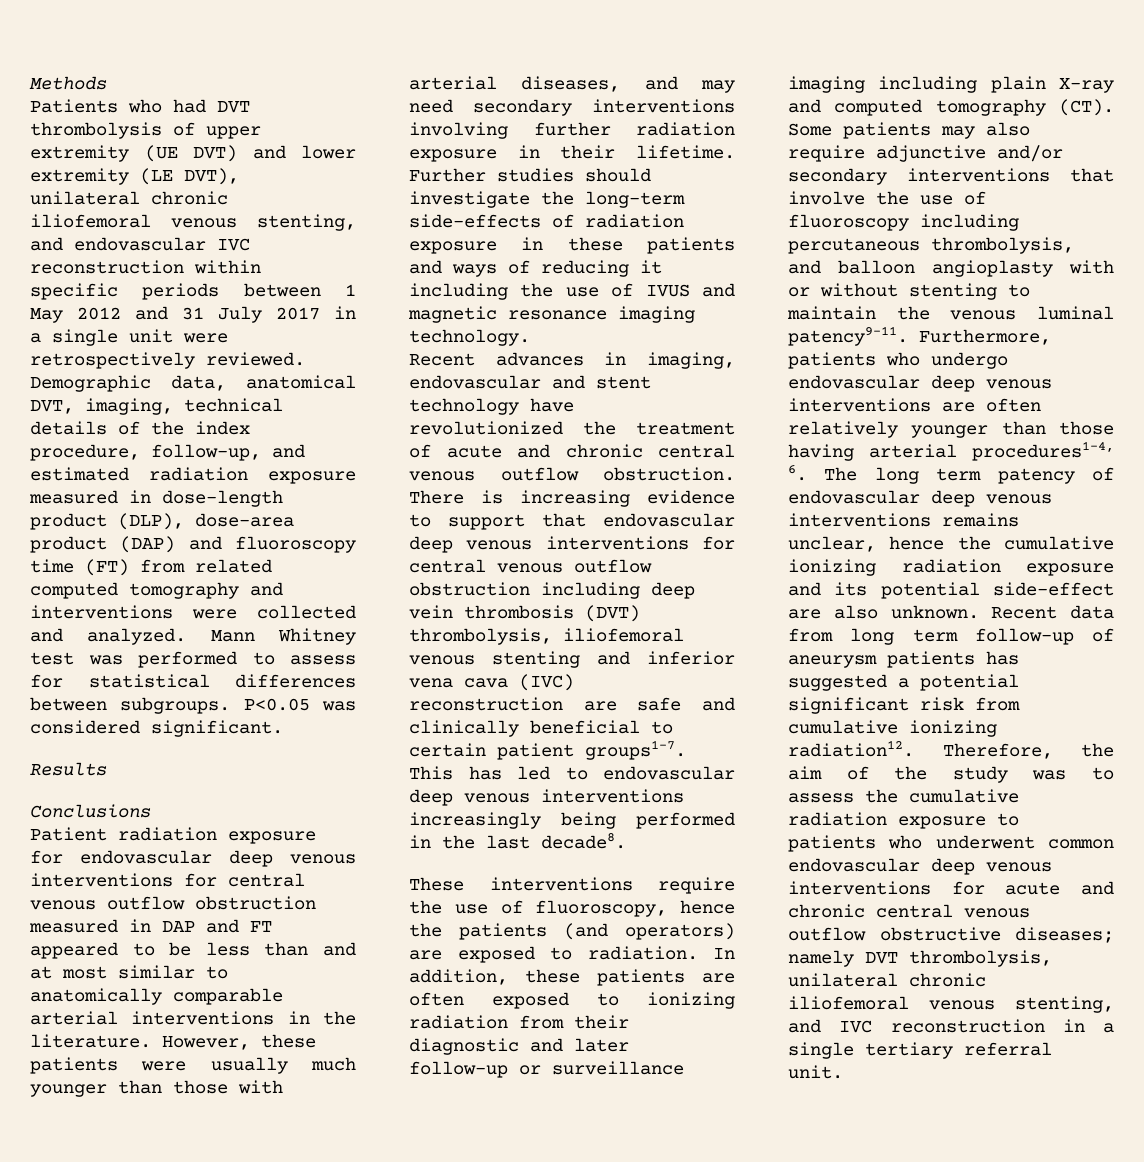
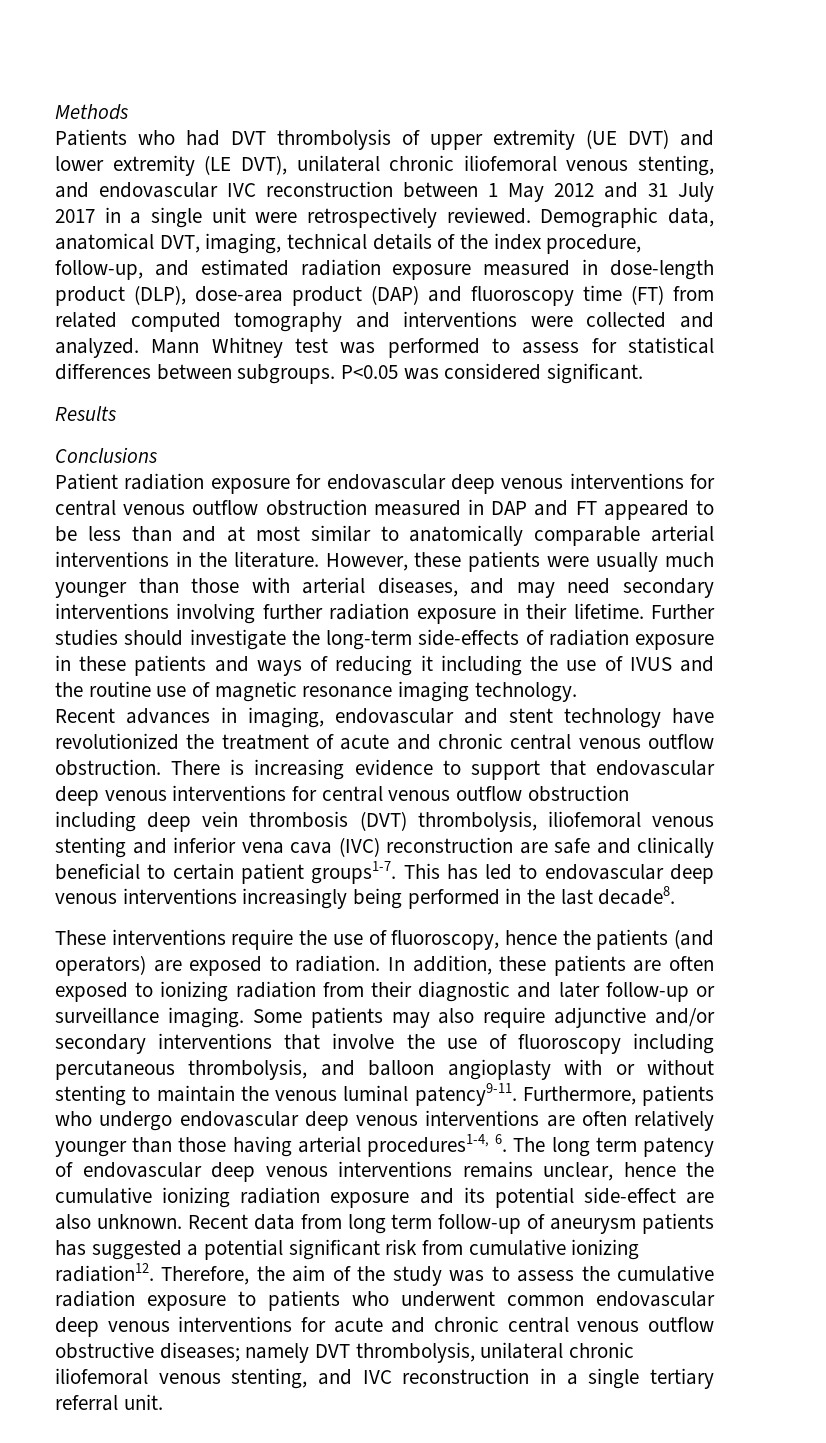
- Patients who had DVT thrombolysis of upper extremity (UE DVT) and lower extremity (LE DVT), unilateral chronic iliofemoral venous stenting, and endovascular IVC reconstruction within specific periods between 1 May 2012 and 31 July 2017 in a single unit were retrospectively reviewed.
+ Patients who had DVT thrombolysis of upper extremity (UE DVT) and lower extremity (LE DVT), unilateral chronic iliofemoral venous stenting, and endovascular IVC reconstruction between 1 May 2012 and 31 July 2017 in a single unit were retrospectively reviewed.
- Further studies should investigate the long-term side-effects of radiation exposure in these patients and ways of reducing it including the use of IVUS and magnetic resonance imaging technology.
+ Further studies should investigate the long-term side-effects of radiation exposure in these patients and ways of reducing it including the use of IVUS and the routine use of magnetic resonance imaging technology.
- In addition, these patients are often exposed to ionizing radiation from their diagnostic and later follow-up or surveillance imaging including plain X-ray and computed tomography (CT). Some patients may also require adjunctive and/or secondary interventions that involve the use of fluoroscopy including percutaneous thrombolysis, and balloon angioplasty with or without stenting to maintain the venous luminal patency9-11.
+ In addition, these patients are often exposed to ionizing radiation from their diagnostic and later follow-up or surveillance imaging. Some patients may also require adjunctive and/or secondary interventions that involve the use of fluoroscopy including percutaneous thrombolysis, and balloon angioplasty with or without stenting to maintain the venous luminal patency9-11.

